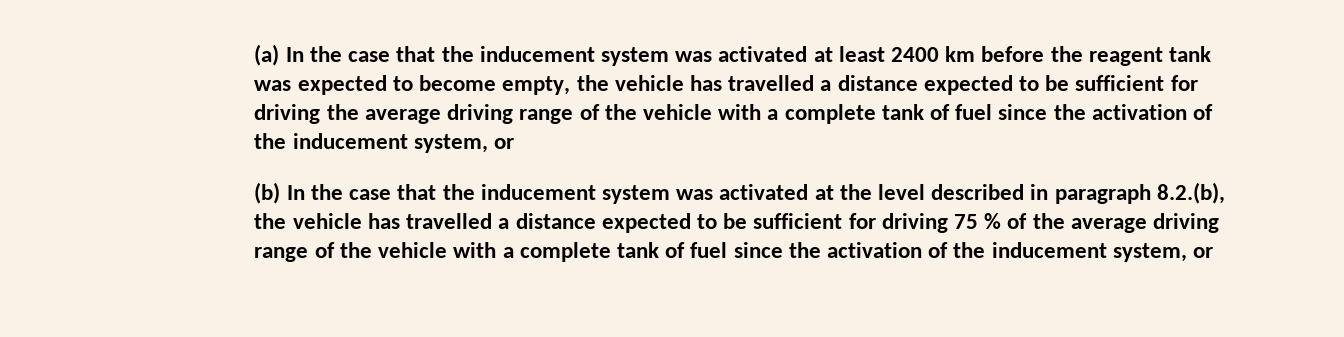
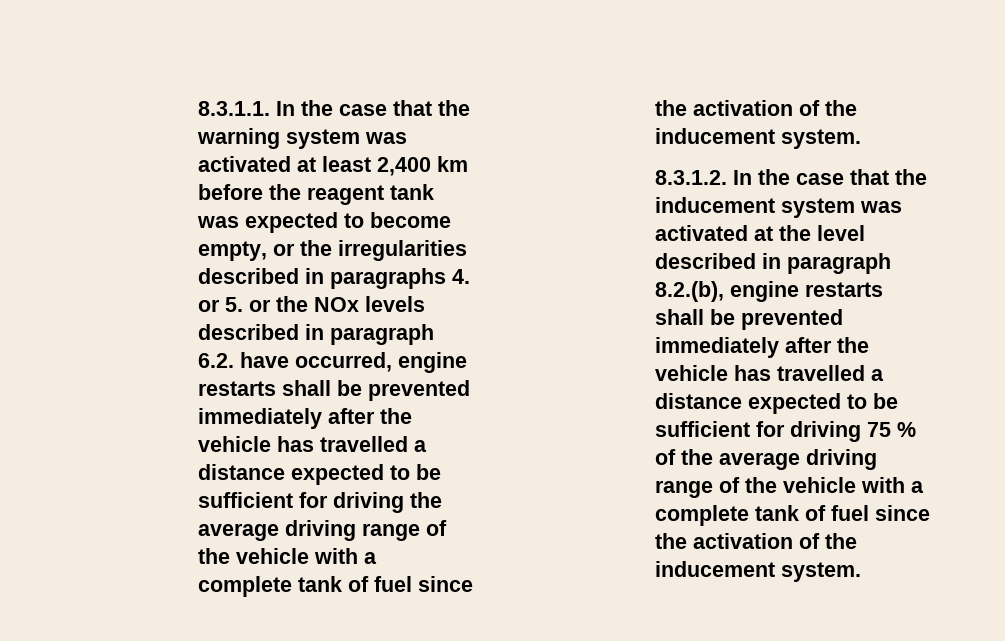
- (a) In the case that the inducement system was activated at least 2400 km before the reagent tank was expected to become empty, the vehicle has travelled a distance expected to be sufficient for driving the average driving range of the vehicle with a complete tank of fuel since the activation of the inducement system, or
- (b) In the case that the inducement system was activated at the level described in paragraph 8.2.(b), the vehicle has travelled a distance expected to be sufficient for driving 75 % of the average driving range of the vehicle with a complete tank of fuel since the activation of the inducement system, or
+ 8.3.1.1. In the case that the warning system was activated at least 2,400 km before the reagent tank was expected to become empty, or the irregularities described in paragraphs 4. or 5. or the NOx levels described in paragraph 6.2. have occurred, engine restarts shall be prevented immediately after the vehicle has travelled a distance expected to be sufficient for driving the average driving range of the vehicle with a complete tank of fuel since the activation of the inducement system.
+ 8.3.1.2. In the case that the inducement system was activated at the level described in paragraph 8.2.(b), engine restarts shall be prevented immediately after the vehicle has travelled a distance expected to be sufficient for driving 75 % of the average driving range of the vehicle with a complete tank of fuel since the activation of the inducement system.

